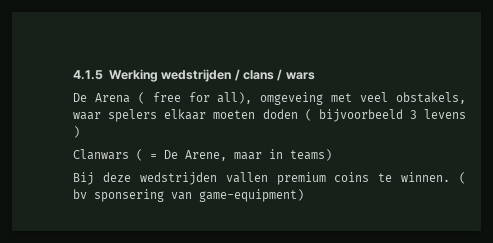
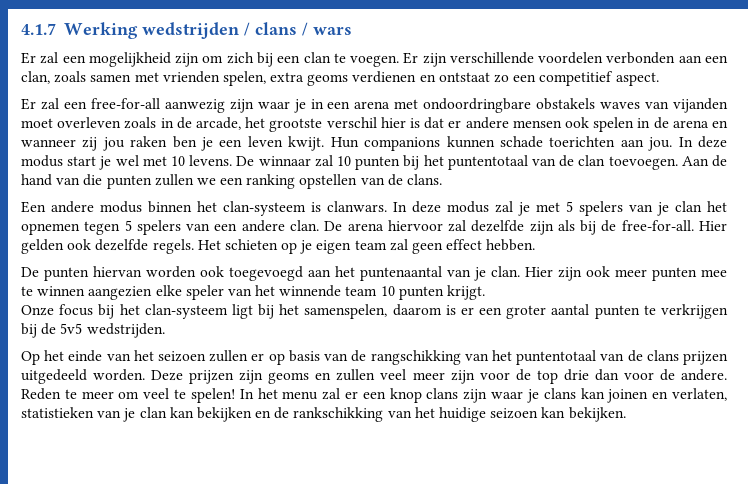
- 4.1.5 Werking wedstrijden / clans / wars
+ 4.1.7 Werking wedstrijden / clans / wars
- De Arena ( free for all), omgeveing met veel obstakels, waar spelers elkaar moeten doden ( bijvoorbeeld 3 levens )
- Clanwars ( = De Arene, maar in teams)
- Bij deze wedstrijden vallen premium coins te winnen. ( bv sponsering van game-equipment)
+ Er zal een mogelijkheid zijn om zich bij een clan te voegen. Er zijn verschillende voordelen verbonden aan een clan, zoals samen met vrienden spelen, extra geoms verdienen en ontstaat zo een competitief aspect.
+ Er zal een free-for-all aanwezig zijn waar je in een arena met ondoordringbare obstakels waves van vijanden moet overleven zoals in de arcade, het grootste verschil hier is dat er andere mensen ook spelen in de arena en wanneer zij jou raken ben je een leven kwijt. Hun companions kunnen schade toerichten aan jou. In deze modus start je wel met 10 levens. De winnaar zal 10 punten bij het puntentotaal van de clan toevoegen. Aan de hand van die punten zullen we een ranking opstellen van de clans.
+ Een andere modus binnen het clan-systeem is clanwars. In deze modus zal je met 5 spelers van je clan het opnemen tegen 5 spelers van een andere clan. De arena hiervoor zal dezelfde zijn als bij de free-for-all. Hier gelden ook dezelfde regels. Het schieten op je eigen team zal geen effect hebben.
+ De punten hiervan worden ook toegevoegd aan het puntenaantal van je clan. Hier zijn ook meer punten mee te winnen aangezien elke speler van het winnende team 10 punten krijgt.
+ Onze focus bij het clan-systeem ligt bij het samenspelen, daarom is er een groter aantal punten te verkrijgen bij de 5v5 wedstrijden.
+ Op het einde van het seizoen zullen er op basis van de rangschikking van het puntentotaal van de clans prijzen uitgedeeld worden. Deze prijzen zijn geoms en zullen veel meer zijn voor de top drie dan voor de andere. Reden te meer om veel te spelen! In het menu zal er een knop clans zijn waar je clans kan joinen en verlaten, statistieken van je clan kan bekijken en de rankschikking van het huidige seizoen kan bekijken.

